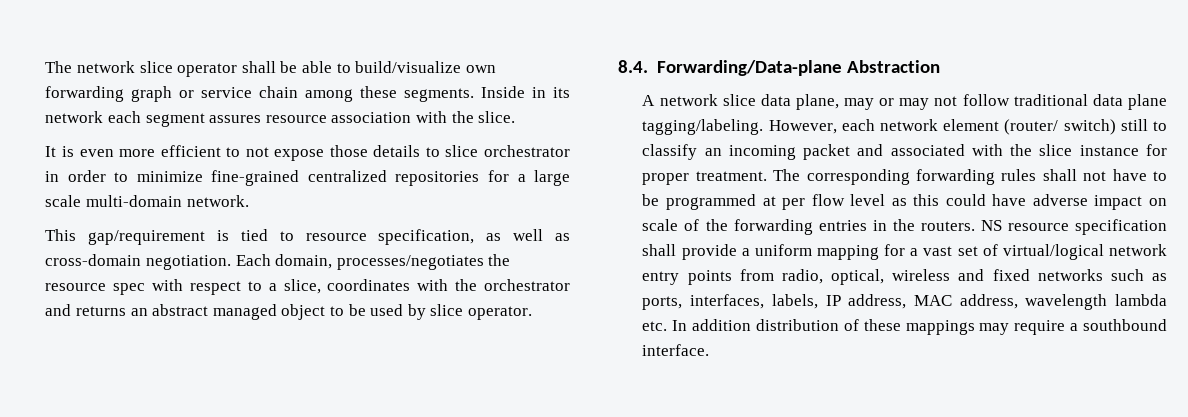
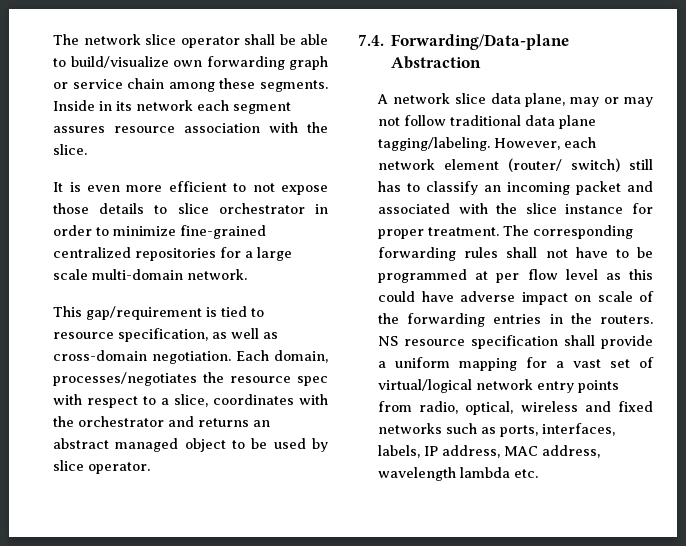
- 8.4. Forwarding/Data-plane Abstraction
+ 7.4. Forwarding/Data-plane Abstraction
- However, each network element (router/ switch) still to classify an incoming packet and associated with the slice instance for proper treatment.
+ However, each network element (router/ switch) still has to classify an incoming packet and associated with the slice instance for proper treatment.
- NS resource specification shall provide a uniform mapping for a vast set of virtual/logical network entry points from radio, optical, wireless and fixed networks such as ports, interfaces, labels, IP address, MAC address, wavelength lambda etc. In addition distribution of these mappings may require a southbound interface.
+ NS resource specification shall provide a uniform mapping for a vast set of virtual/logical network entry points from radio, optical, wireless and fixed networks such as ports, interfaces, labels, IP address, MAC address, wavelength lambda etc.

